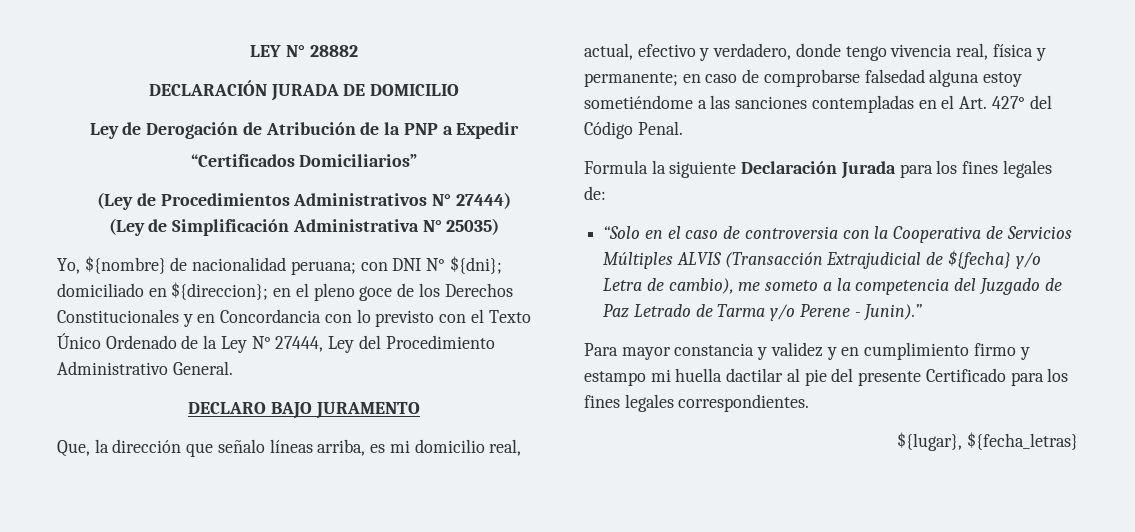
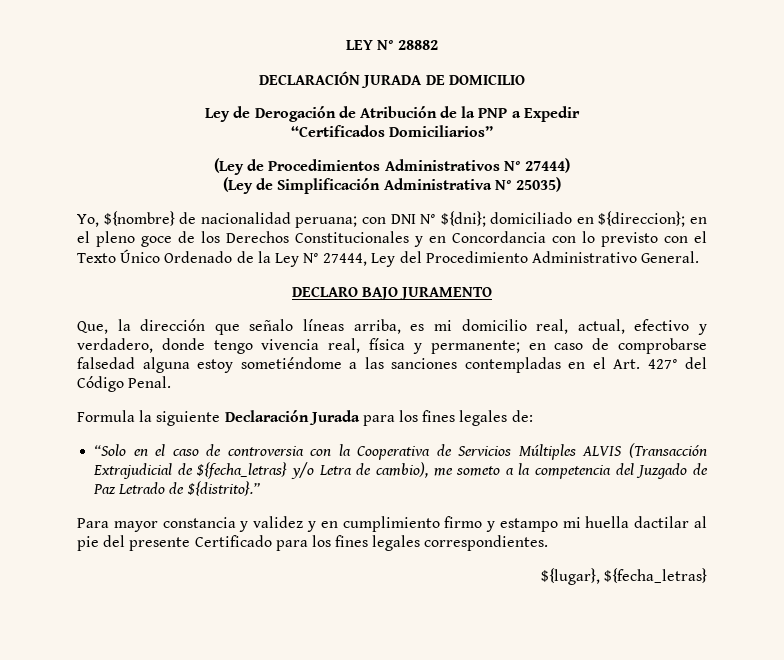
- “Solo en el caso de controversia con la Cooperativa de Servicios Múltiples ALVIS (Transacción Extrajudicial de ${fecha} y/o Letra de cambio), me someto a la competencia del Juzgado de Paz Letrado de Tarma y/o Perene - Junin).”
+ “Solo en el caso de controversia con la Cooperativa de Servicios Múltiples ALVIS (Transacción Extrajudicial de ${fecha_letras} y/o Letra de cambio), me someto a la competencia del Juzgado de Paz Letrado de ${distrito}.”

